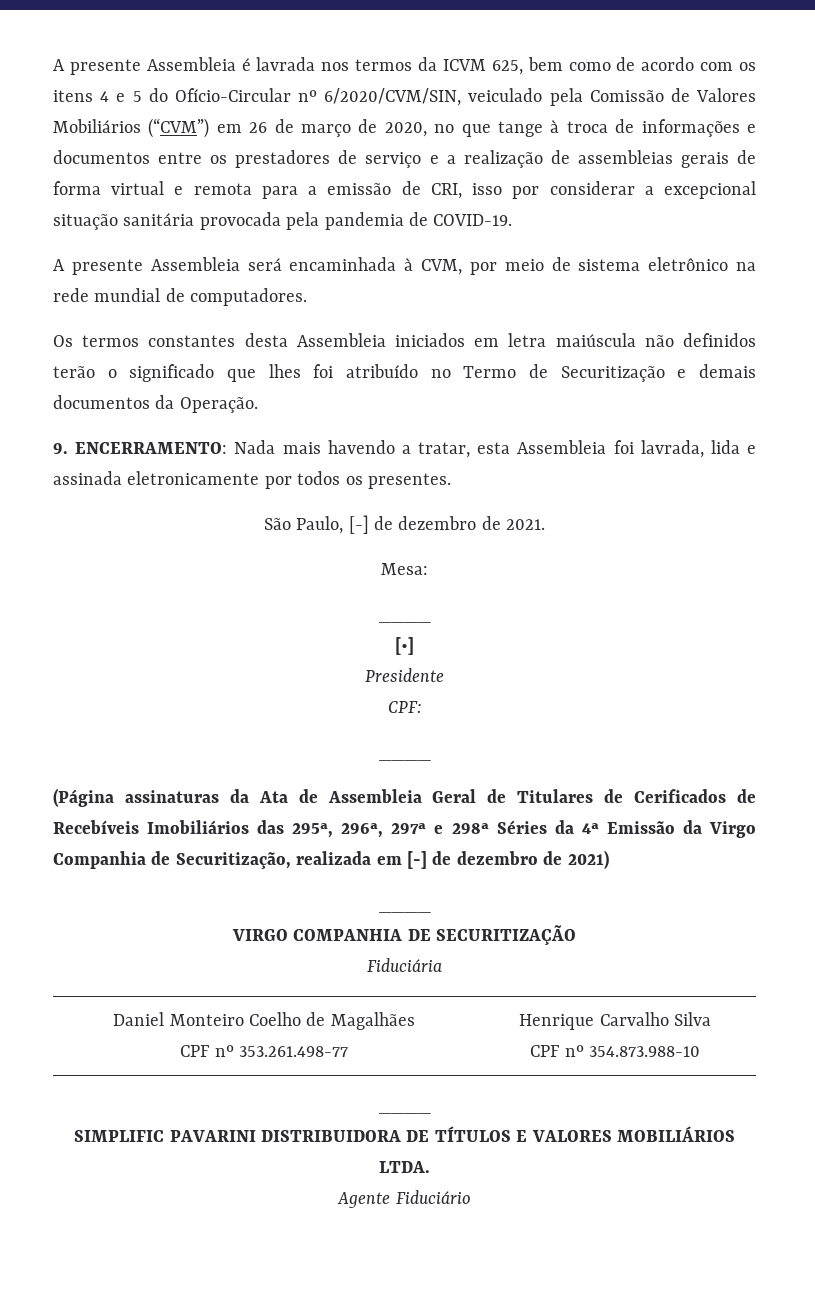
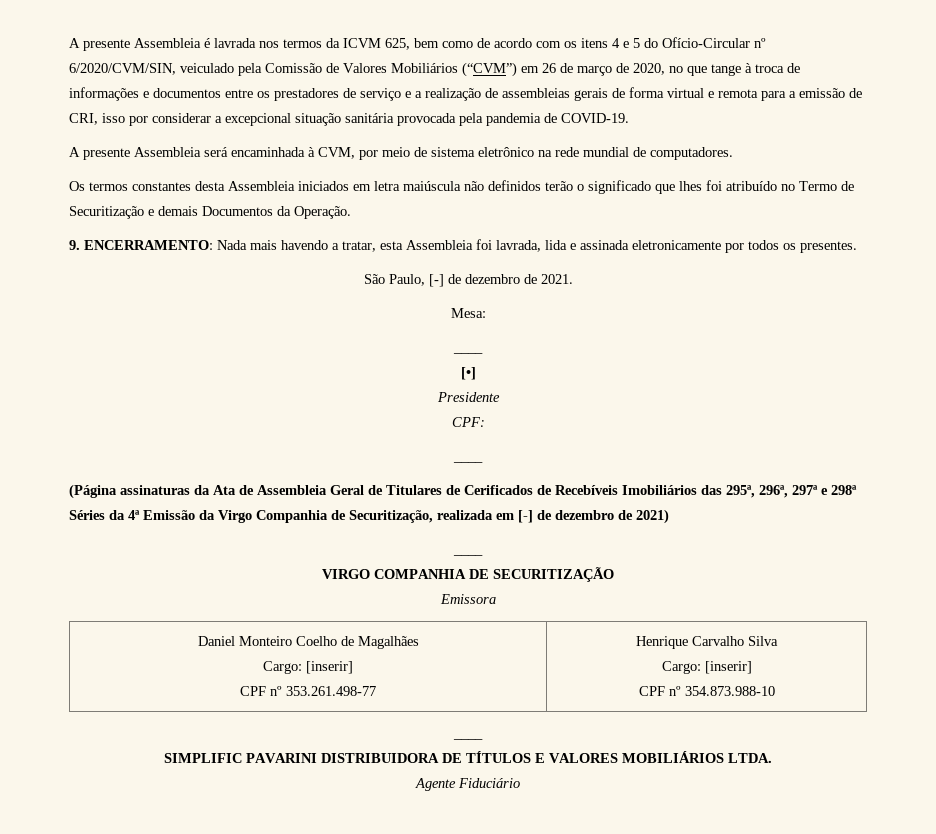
- Os termos constantes desta Assembleia iniciados em letra maiúscula não definidos terão o significado que lhes foi atribuído no Termo de Securitização e demais documentos da Operação.
+ Os termos constantes desta Assembleia iniciados em letra maiúscula não definidos terão o significado que lhes foi atribuído no Termo de Securitização e demais Documentos da Operação.
- Fiduciária
+ Emissora
  Daniel Monteiro Coelho de Magalhães
+ Cargo: [inserir]
  CPF nº 353.261.498-77 | Henrique Carvalho Silva
+ Cargo: [inserir]

